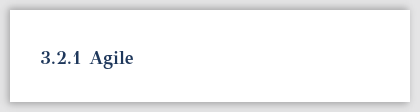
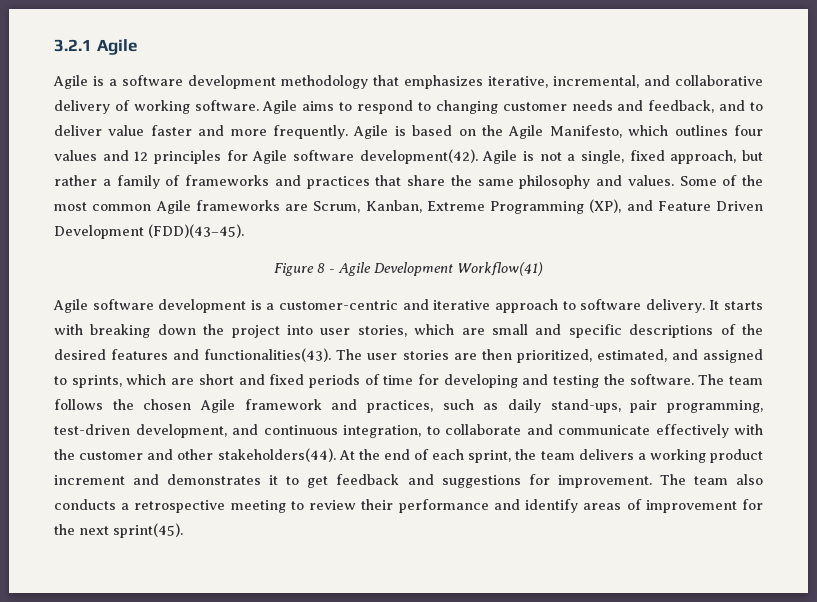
+ Agile is a software development methodology that emphasizes iterative, incremental, and collaborative delivery of working software. Agile aims to respond to changing customer needs and feedback, and to deliver value faster and more frequently. Agile is based on the Agile Manifesto, which outlines four values and 12 principles for Agile software development(42). Agile is not a single, fixed approach, but rather a family of frameworks and practices that share the same philosophy and values. Some of the most common Agile frameworks are Scrum, Kanban, Extreme Programming (XP), and Feature Driven Development (FDD)(43–45).
+ Figure 8 - Agile Development Workflow(41)
+ Agile software development is a customer-centric and iterative approach to software delivery. It starts with breaking down the project into user stories, which are small and specific descriptions of the desired features and functionalities(43). The user stories are then prioritized, estimated, and assigned to sprints, which are short and fixed periods of time for developing and testing the software. The team follows the chosen Agile framework and practices, such as daily stand-ups, pair programming, test-driven development, and continuous integration, to collaborate and communicate effectively with the customer and other stakeholders(44). At the end of each sprint, the team delivers a working product increment and demonstrates it to get feedback and suggestions for improvement. The team also conducts a retrospective meeting to review their performance and identify areas of improvement for the next sprint(45).

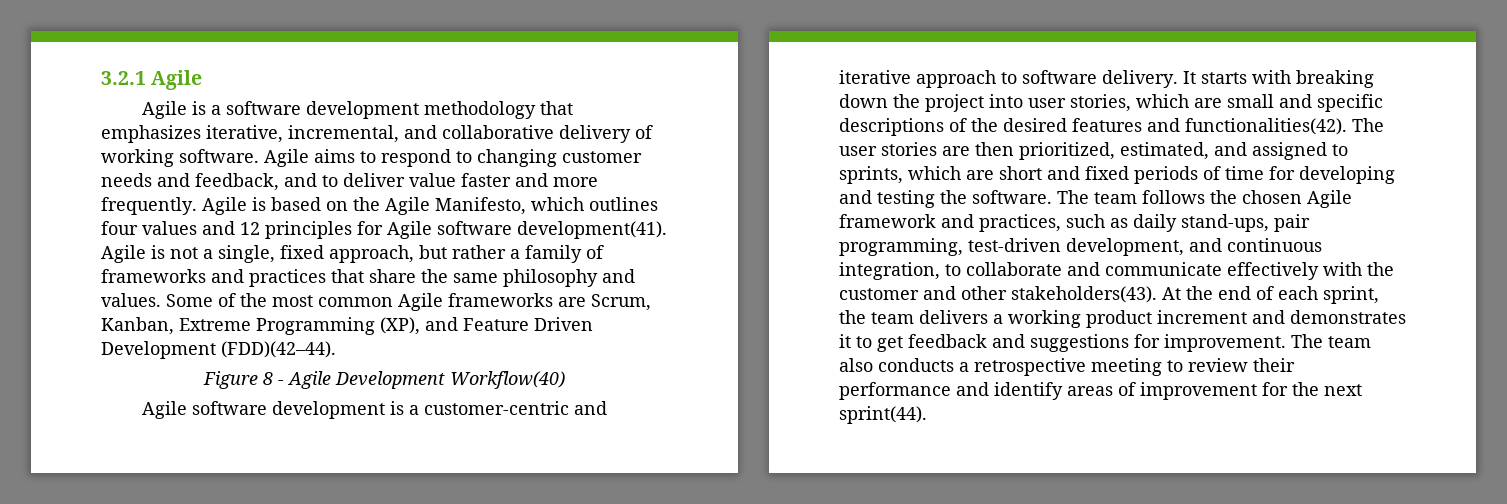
- Agile is based on the Agile Manifesto, which outlines four values and 12 principles for Agile software development(42).
+ Agile is based on the Agile Manifesto, which outlines four values and 12 principles for Agile software development(41).
- Some of the most common Agile frameworks are Scrum, Kanban, Extreme Programming (XP), and Feature Driven Development (FDD)(43–45).
+ Some of the most common Agile frameworks are Scrum, Kanban, Extreme Programming (XP), and Feature Driven Development (FDD)(42–44).
- Figure 8 - Agile Development Workflow(41)
+ Figure 8 - Agile Development Workflow(40)
- It starts with breaking down the project into user stories, which are small and specific descriptions of the desired features and functionalities(43).
+ It starts with breaking down the project into user stories, which are small and specific descriptions of the desired features and functionalities(42).
- The team follows the chosen Agile framework and practices, such as daily stand-ups, pair programming, test-driven development, and continuous integration, to collaborate and communicate effectively with the customer and other stakeholders(44).
+ The team follows the chosen Agile framework and practices, such as daily stand-ups, pair programming, test-driven development, and continuous integration, to collaborate and communicate effectively with the customer and other stakeholders(43).
- The team also conducts a retrospective meeting to review their performance and identify areas of improvement for the next sprint(45).
+ The team also conducts a retrospective meeting to review their performance and identify areas of improvement for the next sprint(44).

